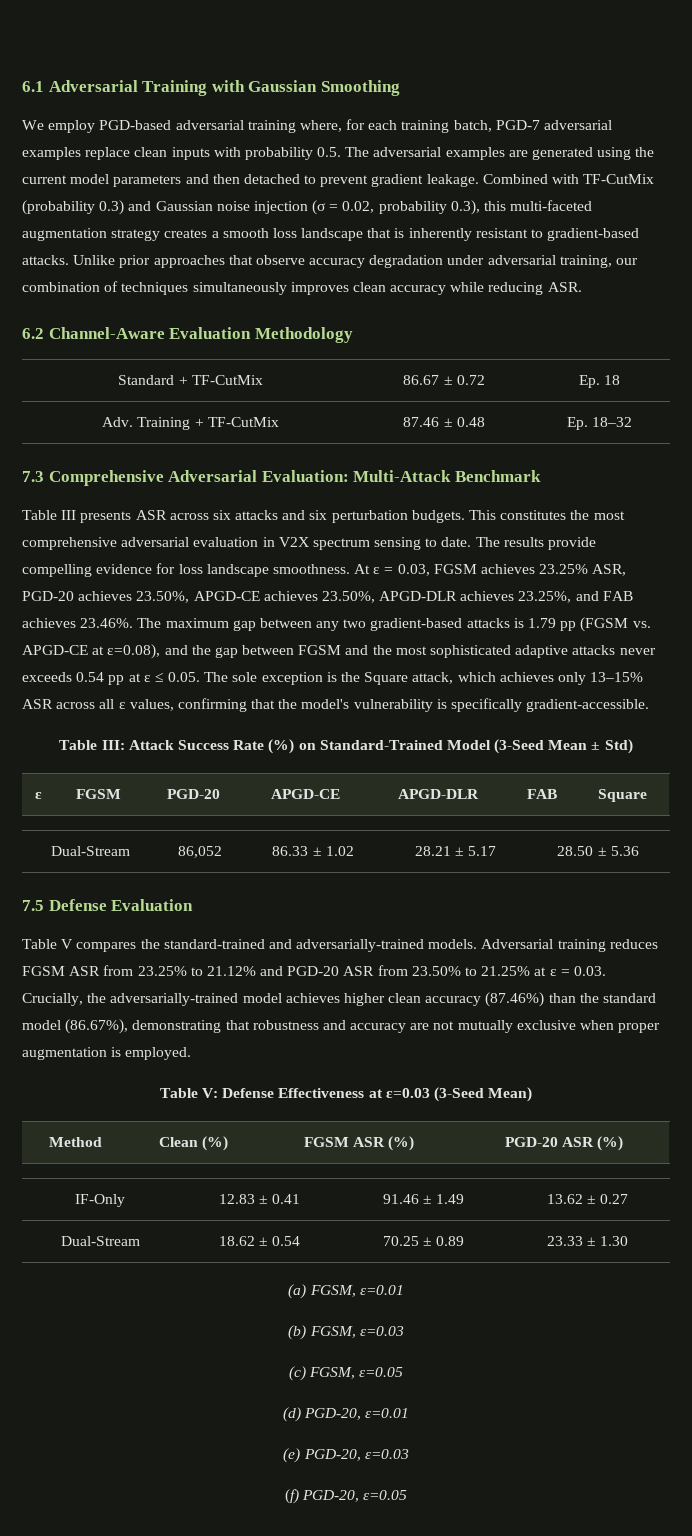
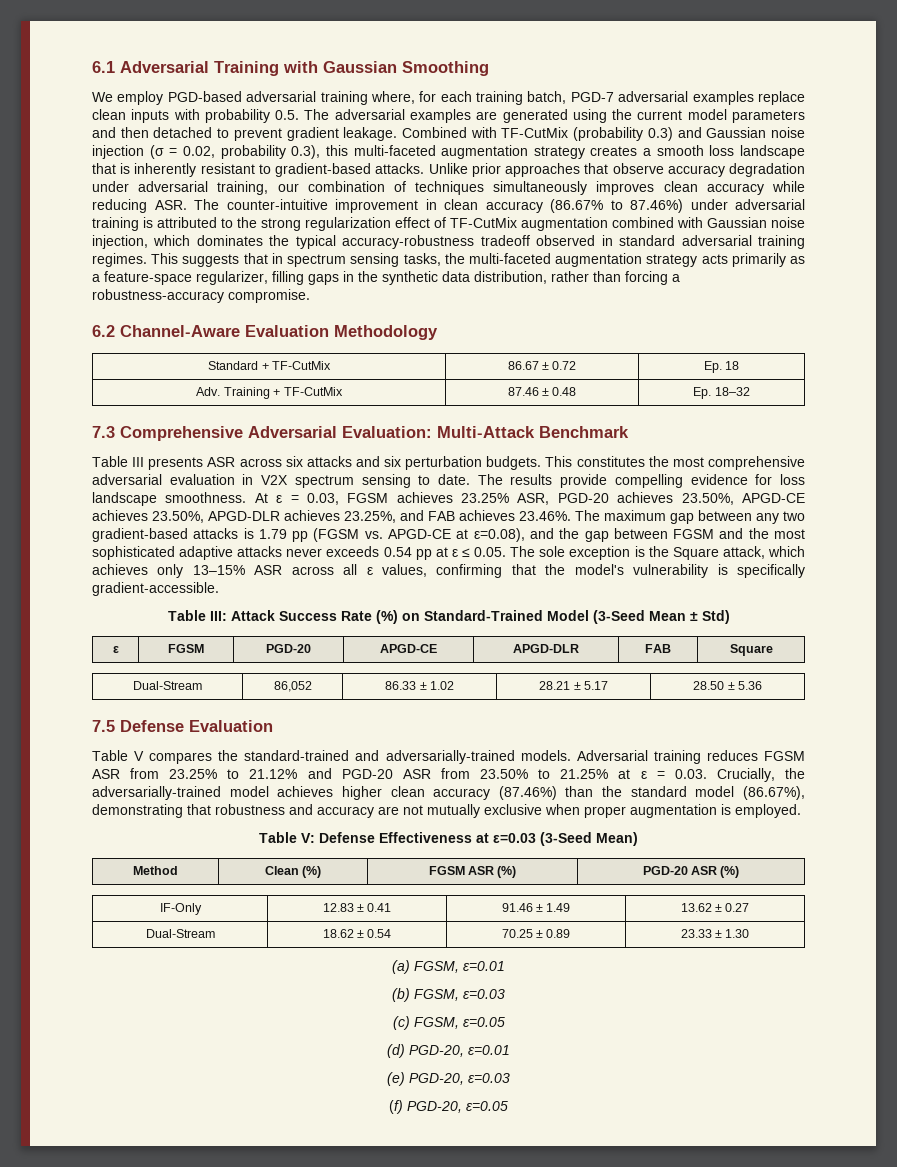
- Unlike prior approaches that observe accuracy degradation under adversarial training, our combination of techniques simultaneously improves clean accuracy while reducing ASR.
+ Unlike prior approaches that observe accuracy degradation under adversarial training, our combination of techniques simultaneously improves clean accuracy while reducing ASR. The counter-intuitive improvement in clean accuracy (86.67% to 87.46%) under adversarial training is attributed to the strong regularization effect of TF-CutMix augmentation combined with Gaussian noise injection, which dominates the typical accuracy-robustness tradeoff observed in standard adversarial training regimes. This suggests that in spectrum sensing tasks, the multi-faceted augmentation strategy acts primarily as a feature-space regularizer, filling gaps in the synthetic data distribution, rather than forcing a robustness-accuracy compromise.

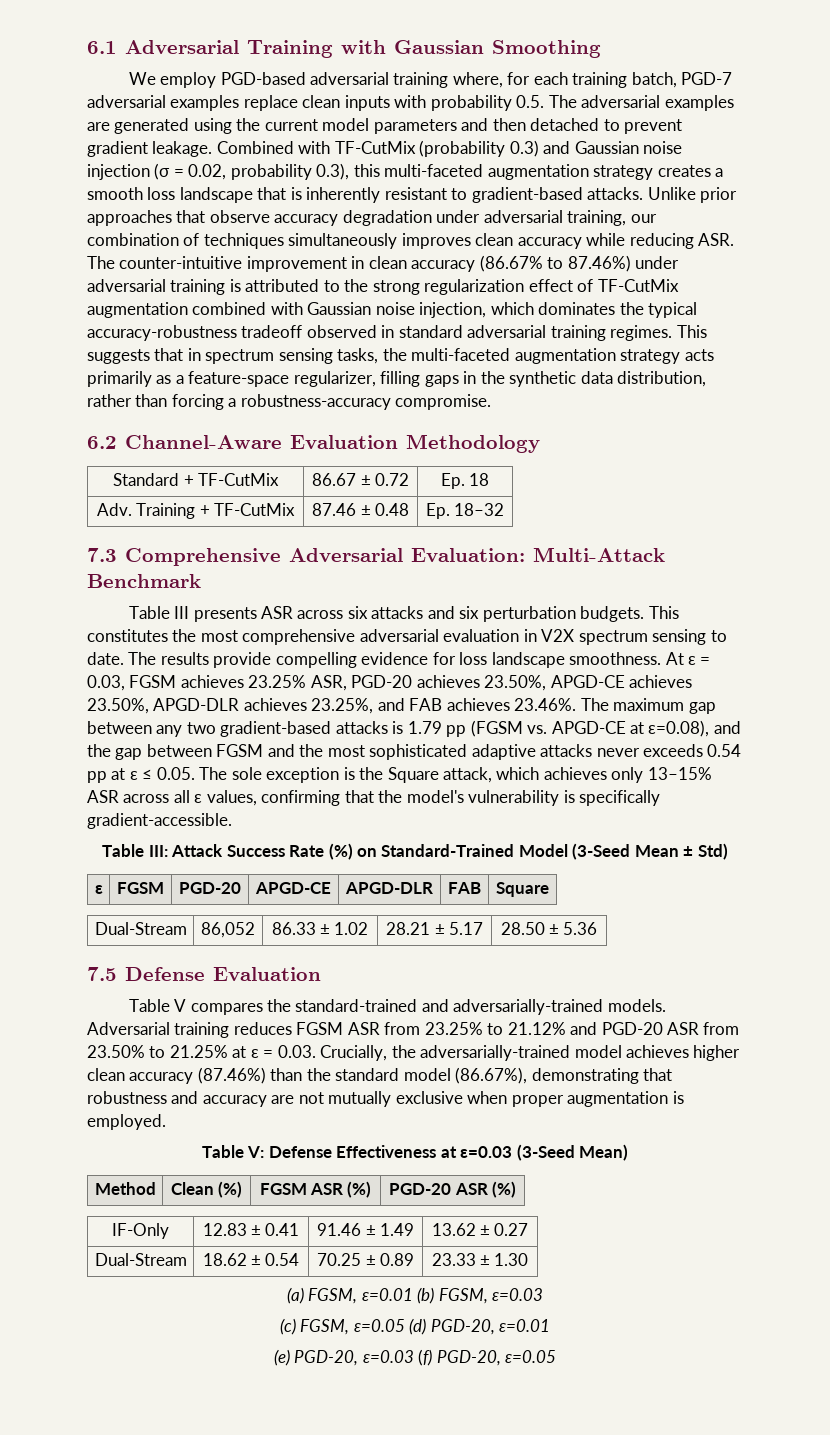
- (a) FGSM, ε=0.01
- (b) FGSM, ε=0.03
+ (a) FGSM, ε=0.01 (b) FGSM, ε=0.03
- (c) FGSM, ε=0.05
- (d) PGD-20, ε=0.01
+ (c) FGSM, ε=0.05 (d) PGD-20, ε=0.01
- (e) PGD-20, ε=0.03
- (f) PGD-20, ε=0.05
+ (e) PGD-20, ε=0.03 (f) PGD-20, ε=0.05

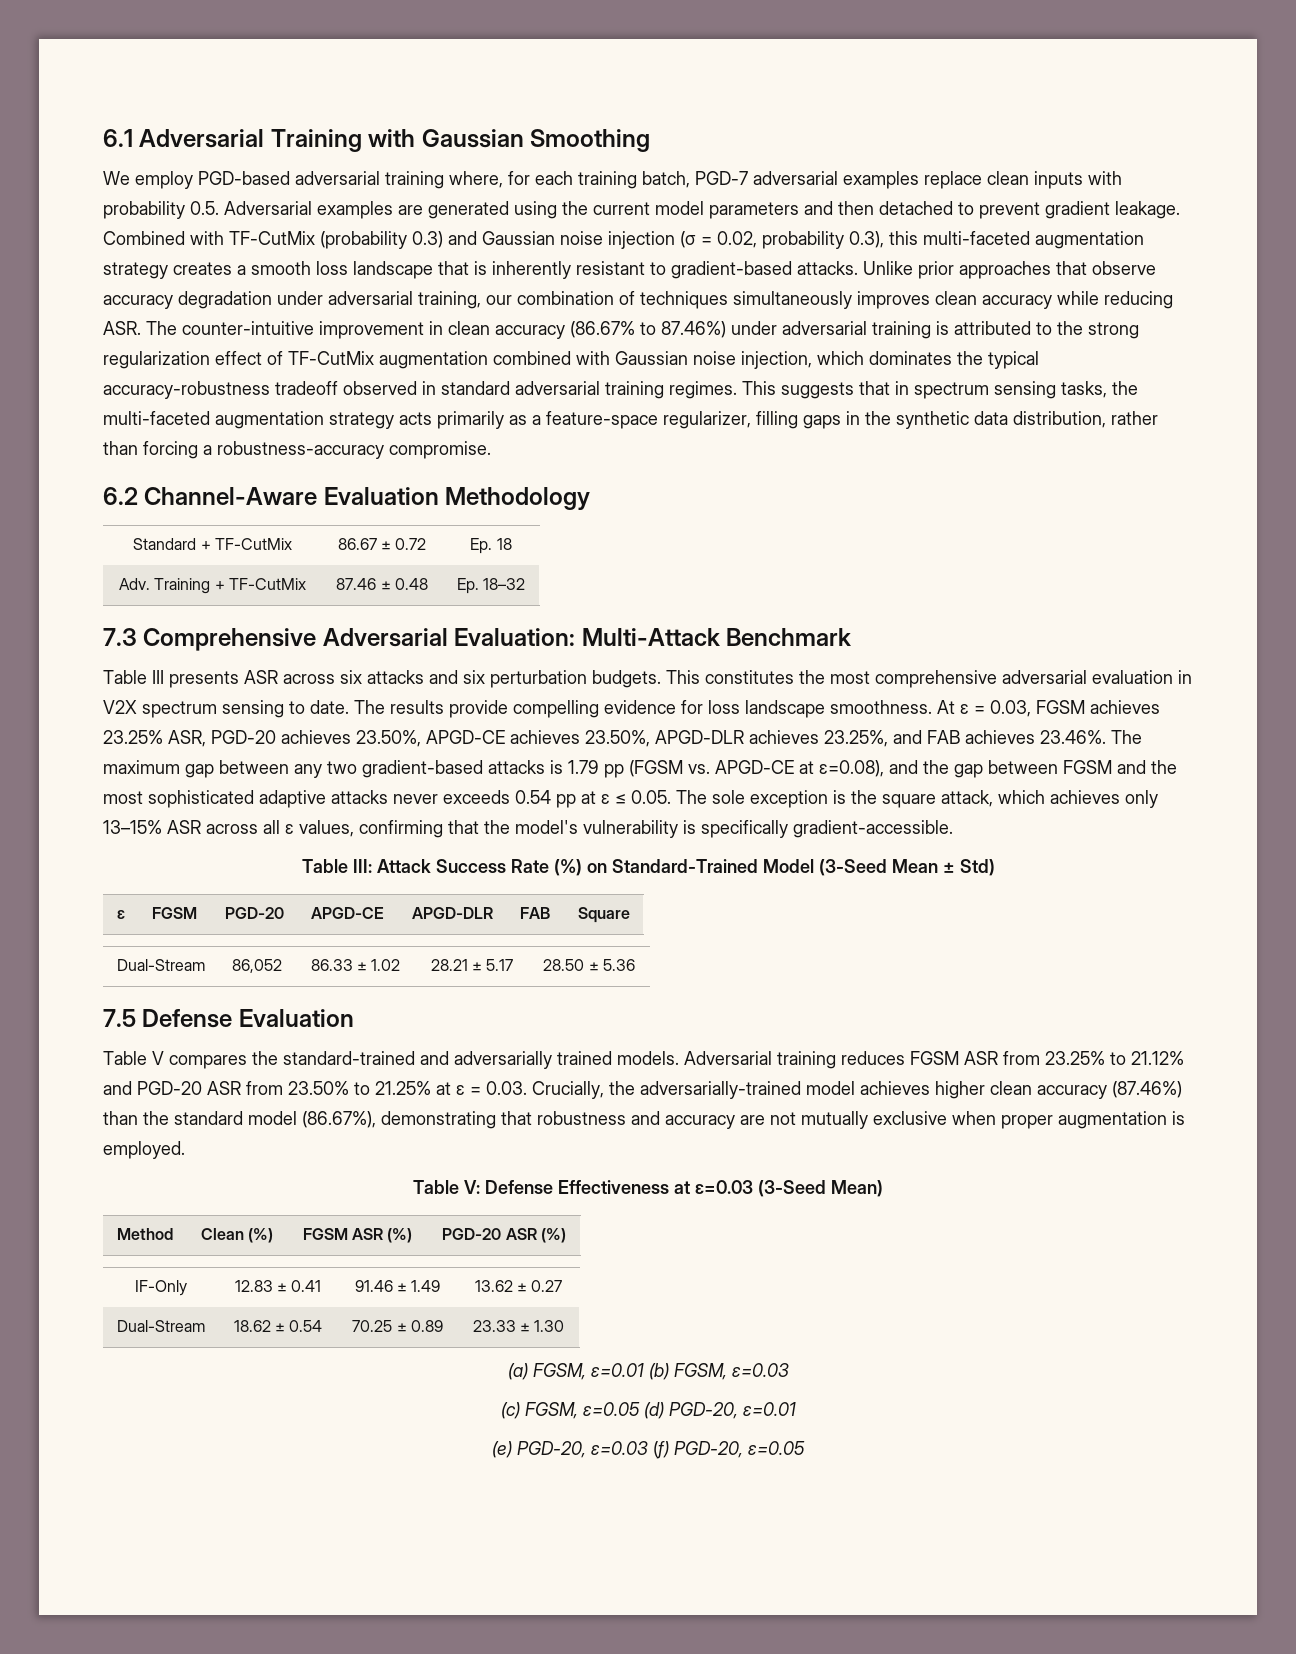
- We employ PGD-based adversarial training where, for each training batch, PGD-7 adversarial examples replace clean inputs with probability 0.5. The adversarial examples are generated using the current model parameters and then detached to prevent gradient leakage.
+ We employ PGD-based adversarial training where, for each training batch, PGD-7 adversarial examples replace clean inputs with probability 0.5. Adversarial examples are generated using the current model parameters and then detached to prevent gradient leakage.
- At ε = 0.03, FGSM achieves 23.25% ASR, PGD-20 achieves 23.50%, APGD-CE achieves 23.50%, APGD-DLR achieves 23.25%, and FAB achieves 23.46%. The maximum gap between any two gradient-based attacks is 1.79 pp (FGSM vs. APGD-CE at ε=0.08), and the gap between FGSM and the most sophisticated adaptive attacks never exceeds 0.54 pp at ε ≤ 0.05. The sole exception is the Square attack, which achieves only 13–15% ASR across all ε values, confirming that the model's vulnerability is specifically gradient-accessible.
+ At ε = 0.03, FGSM achieves 23.25% ASR, PGD-20 achieves 23.50%, APGD-CE achieves 23.50%, APGD-DLR achieves 23.25%, and FAB achieves 23.46%. The maximum gap between any two gradient-based attacks is 1.79 pp (FGSM vs. APGD-CE at ε=0.08), and the gap between FGSM and the most sophisticated adaptive attacks never exceeds 0.54 pp at ε ≤ 0.05. The sole exception is the square attack, which achieves only 13–15% ASR across all ε values, confirming that the model's vulnerability is specifically gradient-accessible.
- Table V compares the standard-trained and adversarially-trained models.
+ Table V compares the standard-trained and adversarially trained models.

